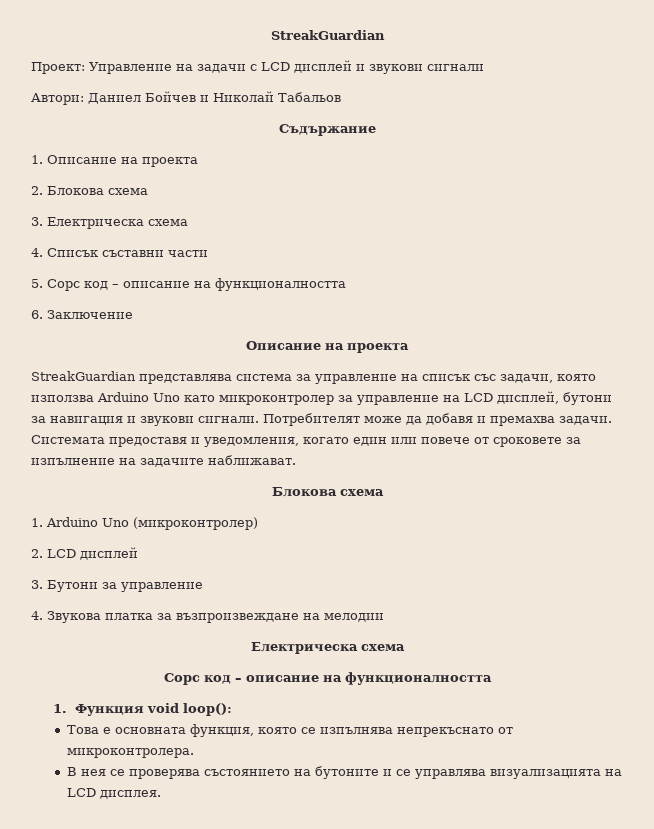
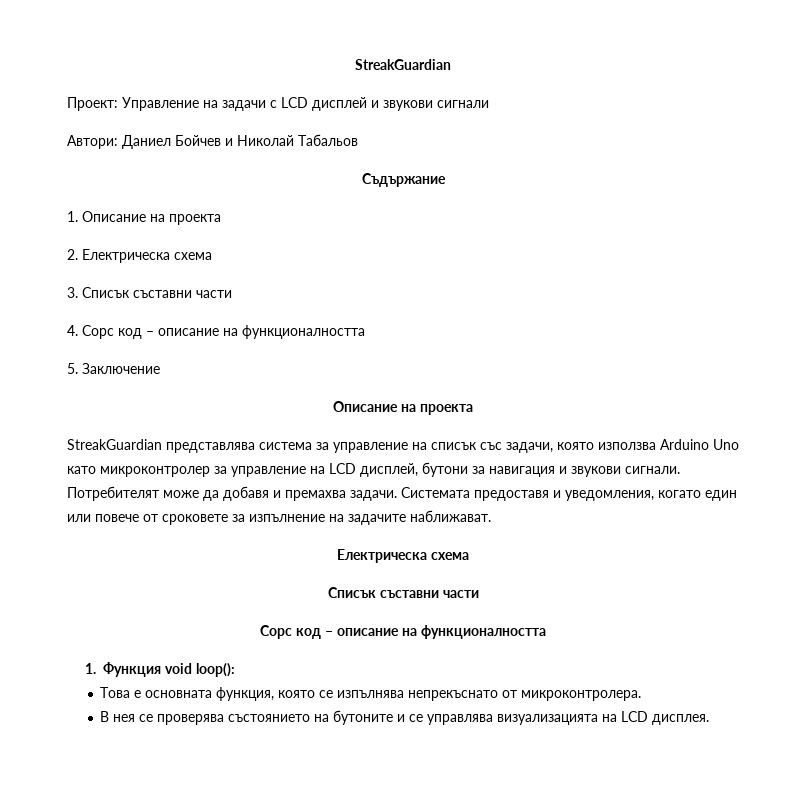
- 2. Блокова схема
+ 2. Електрическа схема
- 3. Електрическа схема
- 4. Списък съставни части
- 5. Сорс код – описание на функционалността
- 6. Заключение
+ 3. Списък съставни части
+ 4. Сорс код – описание на функционалността
+ 5. Заключение
  Системата предоставя и уведомления, когато един или повече от сроковете за изпълнение на задачите наближават.
- Блокова схема
- 1. Arduino Uno (микроконтролер)
- 2. LCD дисплей
- 3. Бутони за управление
- 4. Звукова платка за възпроизвеждане на мелодии
  Електрическа схема
+ Списък съставни части

